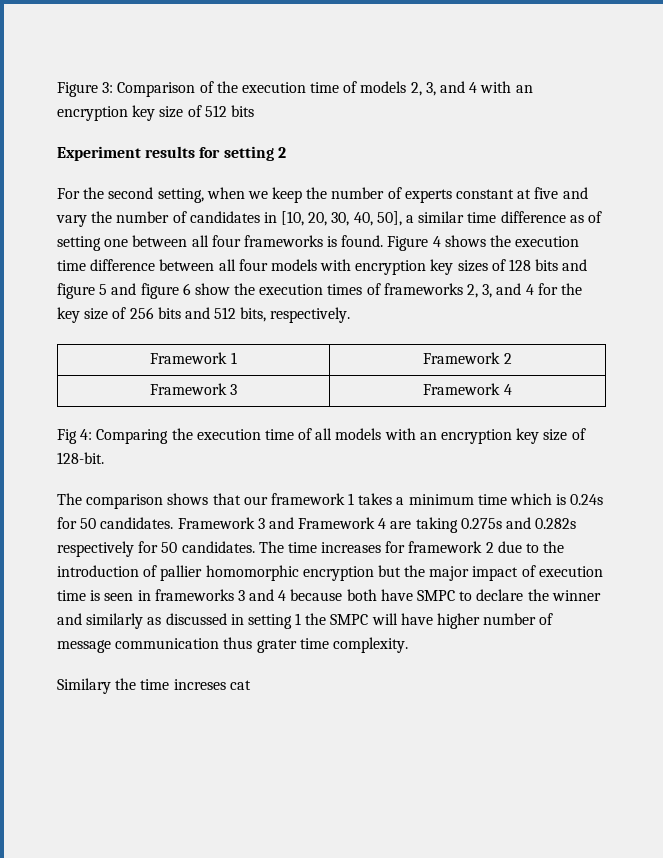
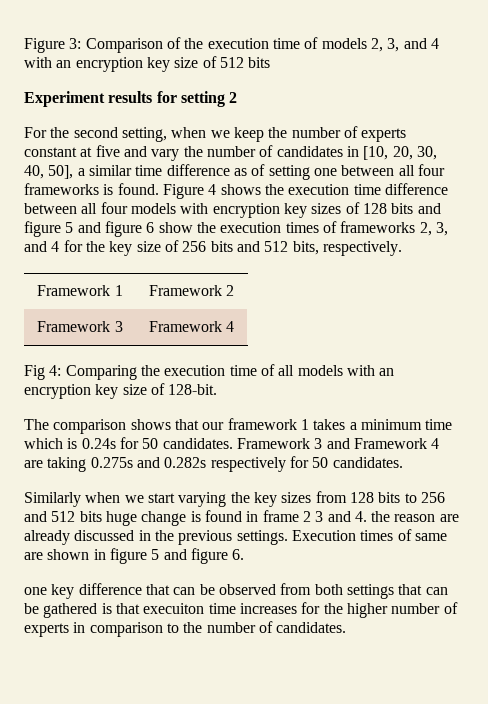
- Framework 3 and Framework 4 are taking 0.275s and 0.282s respectively for 50 candidates. The time increases for framework 2 due to the introduction of pallier homomorphic encryption but the major impact of execution time is seen in frameworks 3 and 4 because both have SMPC to declare the winner and similarly as discussed in setting 1 the SMPC will have higher number of message communication thus grater time complexity.
- Similary the time increses cat
+ Framework 3 and Framework 4 are taking 0.275s and 0.282s respectively for 50 candidates.
+ Similarly when we start varying the key sizes from 128 bits to 256 and 512 bits huge change is found in frame 2 3 and 4. the reason are already discussed in the previous settings. Execution times of same are shown in figure 5 and figure 6.
+ one key difference that can be observed from both settings that can be gathered is that execuiton time increases for the higher number of experts in comparison to the number of candidates.

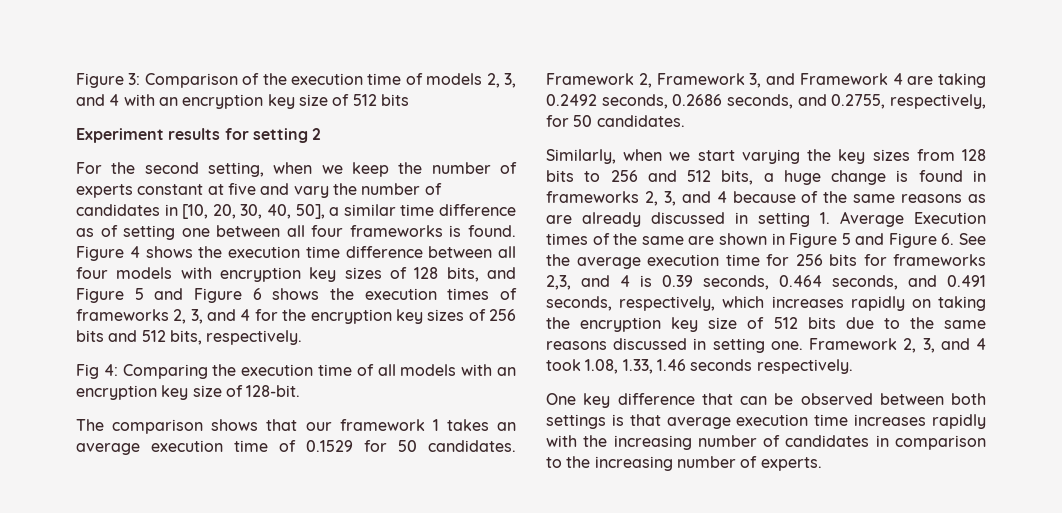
- Figure 4 shows the execution time difference between all four models with encryption key sizes of 128 bits and figure 5 and figure 6 show the execution times of frameworks 2, 3, and 4 for the key size of 256 bits and 512 bits, respectively.
+ Figure 4 shows the execution time difference between all four models with encryption key sizes of 128 bits, and Figure 5 and Figure 6 shows the execution times of frameworks 2, 3, and 4 for the encryption key sizes of 256 bits and 512 bits, respectively.
- Framework 1 | Framework 2
- Framework 3 | Framework 4
- The comparison shows that our framework 1 takes a minimum time which is 0.24s for 50 candidates.
+ The comparison shows that our framework 1 takes an average execution time of 0.1529 for 50 candidates.
- Framework 3 and Framework 4 are taking 0.275s and 0.282s respectively for 50 candidates.
+ Framework 2, Framework 3, and Framework 4 are taking 0.2492 seconds, 0.2686 seconds, and 0.2755, respectively, for 50 candidates.
- Similarly when we start varying the key sizes from 128 bits to 256 and 512 bits huge change is found in frame 2 3 and 4. the reason are already discussed in the previous settings. Execution times of same are shown in figure 5 and figure 6.
- one key difference that can be observed from both settings that can be gathered is that execuiton time increases for the higher number of experts in comparison to the number of candidates.
+ Similarly, when we start varying the key sizes from 128 bits to 256 and 512 bits, a huge change is found in frameworks 2, 3, and 4 because of the same reasons as are already discussed in setting 1. Average Execution times of the same are shown in Figure 5 and Figure 6. See the average execution time for 256 bits for frameworks 2,3, and 4 is 0.39 seconds, 0.464 seconds, and 0.491 seconds, respectively, which increases rapidly on taking the encryption key size of 512 bits due to the same reasons discussed in setting one. Framework 2, 3, and 4 took 1.08, 1.33, 1.46 seconds respectively.
+ One key difference that can be observed between both settings is that average execution time increases rapidly with the increasing number of candidates in comparison to the increasing number of experts.

